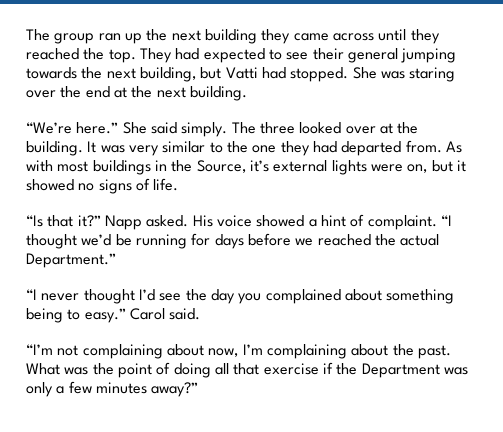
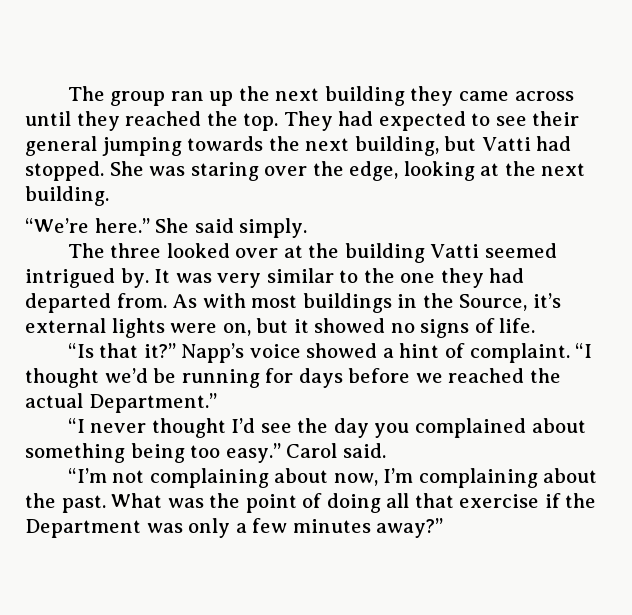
- She was staring over the end at the next building.
+ She was staring over the edge, looking at the next building.
- She said simply. The three looked over at the building.
+ She said simply.
+ The three looked over at the building Vatti seemed intrigued by.
- Napp asked. His voice showed a hint of complaint.
+ Napp’s voice showed a hint of complaint.
- “I never thought I’d see the day you complained about something being to easy.”
+ “I never thought I’d see the day you complained about something being too easy.”

